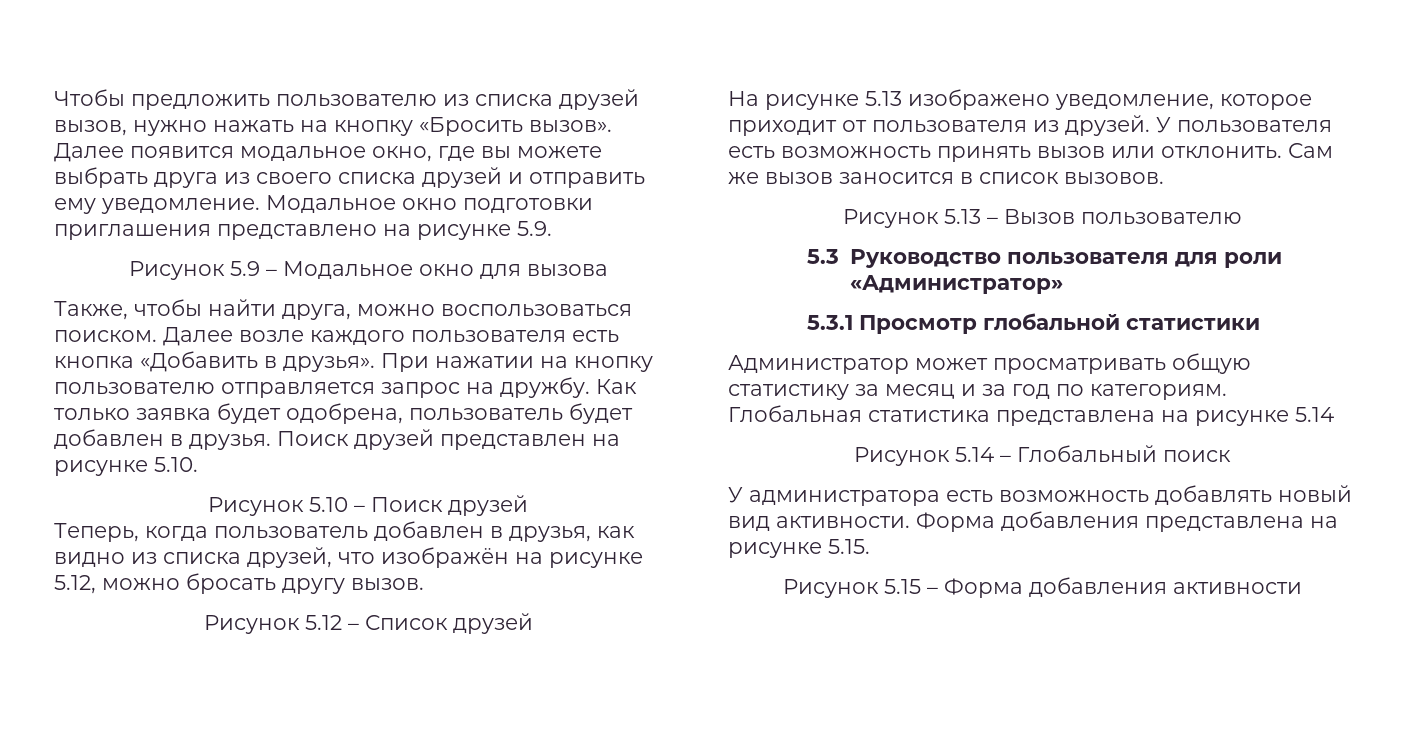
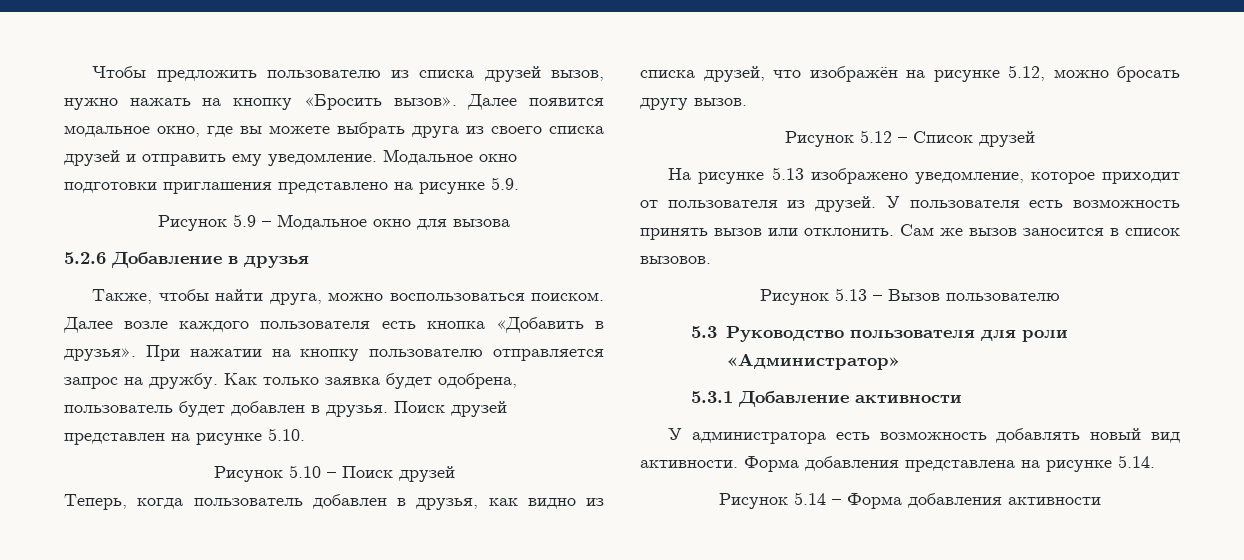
+ 5.2.6 Добавление в друзья
- 5.3.1 Просмотр глобальной статистики
- Администратор может просматривать общую статистику за месяц и за год по категориям. Глобальная статистика представлена на рисунке 5.14
- Рисунок 5.14 – Глобальный поиск
+ 5.3.1 Добавление активности
- Форма добавления представлена на рисунке 5.15.
- Рисунок 5.15 – Форма добавления активности
+ Форма добавления представлена на рисунке 5.14.
+ Рисунок 5.14 – Форма добавления активности

